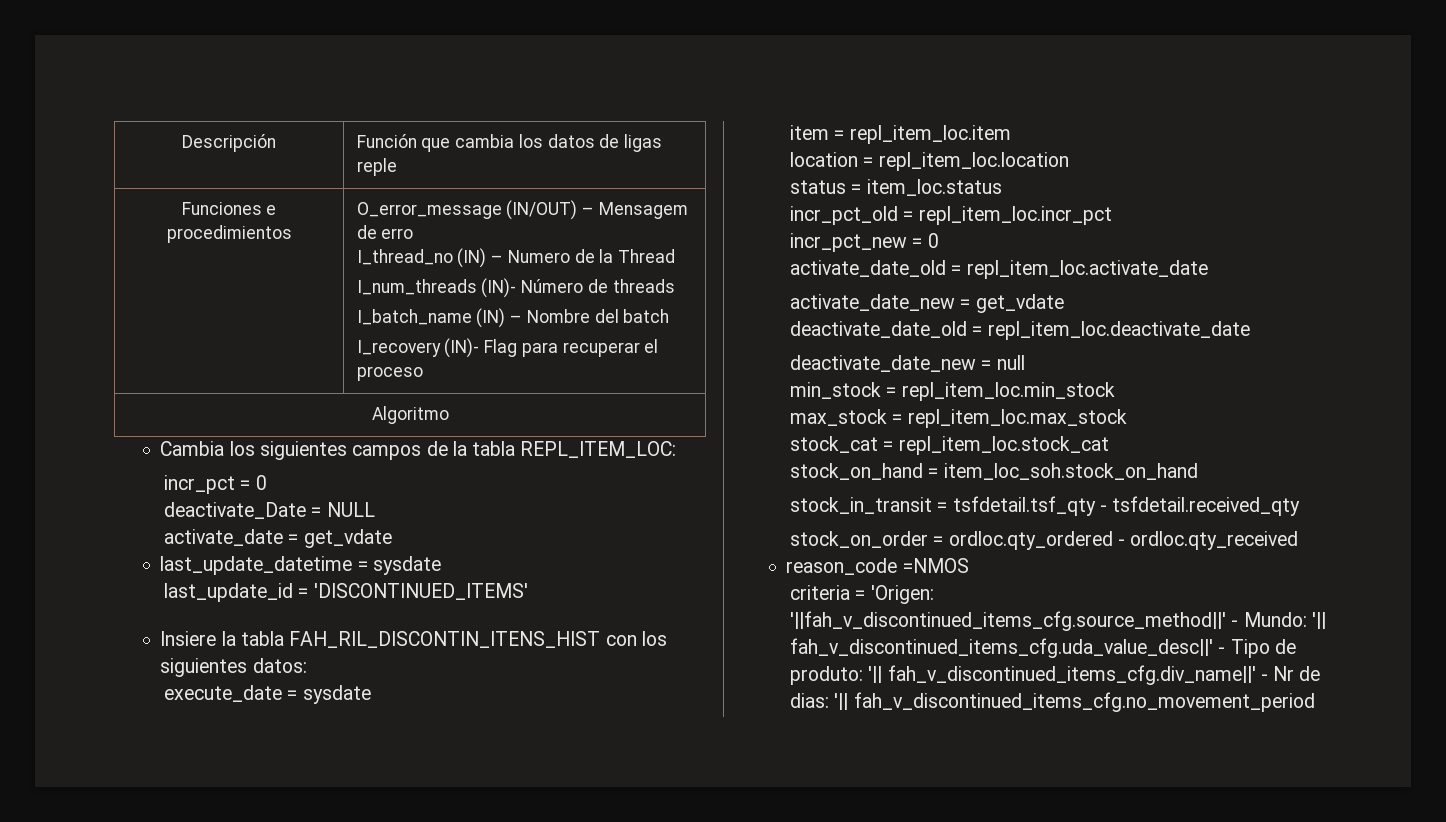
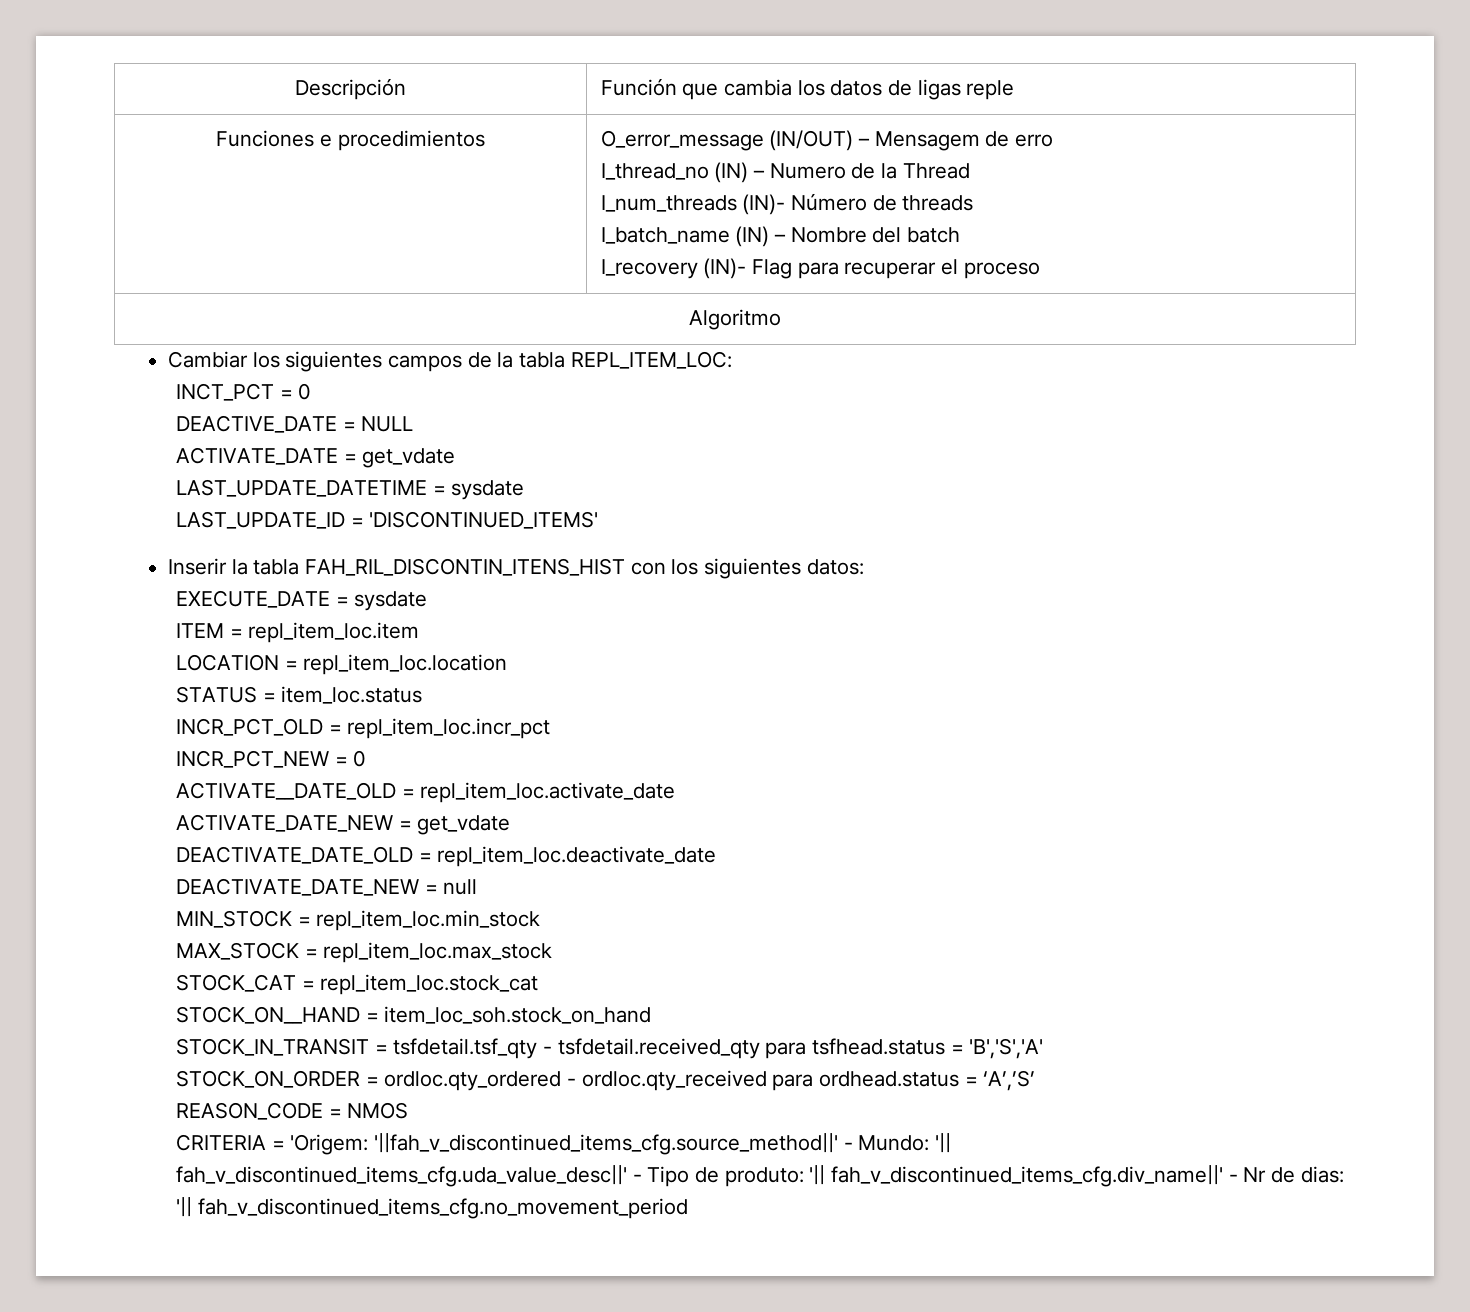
- Cambia los siguientes campos de la tabla REPL_ITEM_LOC:
+ Cambiar los siguientes campos de la tabla REPL_ITEM_LOC:
- incr_pct = 0
- deactivate_Date = NULL
+ INCT_PCT = 0
+ DEACTIVE_DATE = NULL
- activate_date = get_vdate
- last_update_datetime = sysdate
- last_update_id = 'DISCONTINUED_ITEMS'
+ ACTIVATE_DATE = get_vdate
+ LAST_UPDATE_DATETIME = sysdate
+ LAST_UPDATE_ID = 'DISCONTINUED_ITEMS'
- Insiere la tabla FAH_RIL_DISCONTIN_ITENS_HIST con los siguientes datos:
+ Inserir la tabla FAH_RIL_DISCONTIN_ITENS_HIST con los siguientes datos:
- execute_date = sysdate
- item = repl_item_loc.item
+ EXECUTE_DATE = sysdate
+ ITEM = repl_item_loc.item
- location = repl_item_loc.location
+ LOCATION = repl_item_loc.location
- status = item_loc.status
+ STATUS = item_loc.status
- incr_pct_old = repl_item_loc.incr_pct
+ INCR_PCT_OLD = repl_item_loc.incr_pct
- incr_pct_new = 0
- activate_date_old = repl_item_loc.activate_date
+ INCR_PCT_NEW = 0
+ ACTIVATE__DATE_OLD = repl_item_loc.activate_date
- activate_date_new = get_vdate
- deactivate_date_old = repl_item_loc.deactivate_date
+ ACTIVATE_DATE_NEW = get_vdate
+ DEACTIVATE_DATE_OLD = repl_item_loc.deactivate_date
- deactivate_date_new = null
+ DEACTIVATE_DATE_NEW = null
- min_stock = repl_item_loc.min_stock
+ MIN_STOCK = repl_item_loc.min_stock
- max_stock = repl_item_loc.max_stock
+ MAX_STOCK = repl_item_loc.max_stock
- stock_cat = repl_item_loc.stock_cat
+ STOCK_CAT = repl_item_loc.stock_cat
- stock_on_hand = item_loc_soh.stock_on_hand
+ STOCK_ON__HAND = item_loc_soh.stock_on_hand
- stock_in_transit = tsfdetail.tsf_qty - tsfdetail.received_qty
- stock_on_order = ordloc.qty_ordered - ordloc.qty_received
- reason_code =NMOS
- criteria = 'Origen: '||fah_v_discontinued_items_cfg.source_method||' - Mundo: '|| fah_v_discontinued_items_cfg.uda_value_desc||' - Tipo de produto: '|| fah_v_discontinued_items_cfg.div_name||' - Nr de dias: '|| fah_v_discontinued_items_cfg.no_movement_period
+ STOCK_IN_TRANSIT = tsfdetail.tsf_qty - tsfdetail.received_qty para tsfhead.status = 'B','S','A'
+ STOCK_ON_ORDER = ordloc.qty_ordered - ordloc.qty_received para ordhead.status = ‘A’,’S’
+ REASON_CODE = NMOS
+ CRITERIA = 'Origem: '||fah_v_discontinued_items_cfg.source_method||' - Mundo: '|| fah_v_discontinued_items_cfg.uda_value_desc||' - Tipo de produto: '|| fah_v_discontinued_items_cfg.div_name||' - Nr de dias: '|| fah_v_discontinued_items_cfg.no_movement_period

